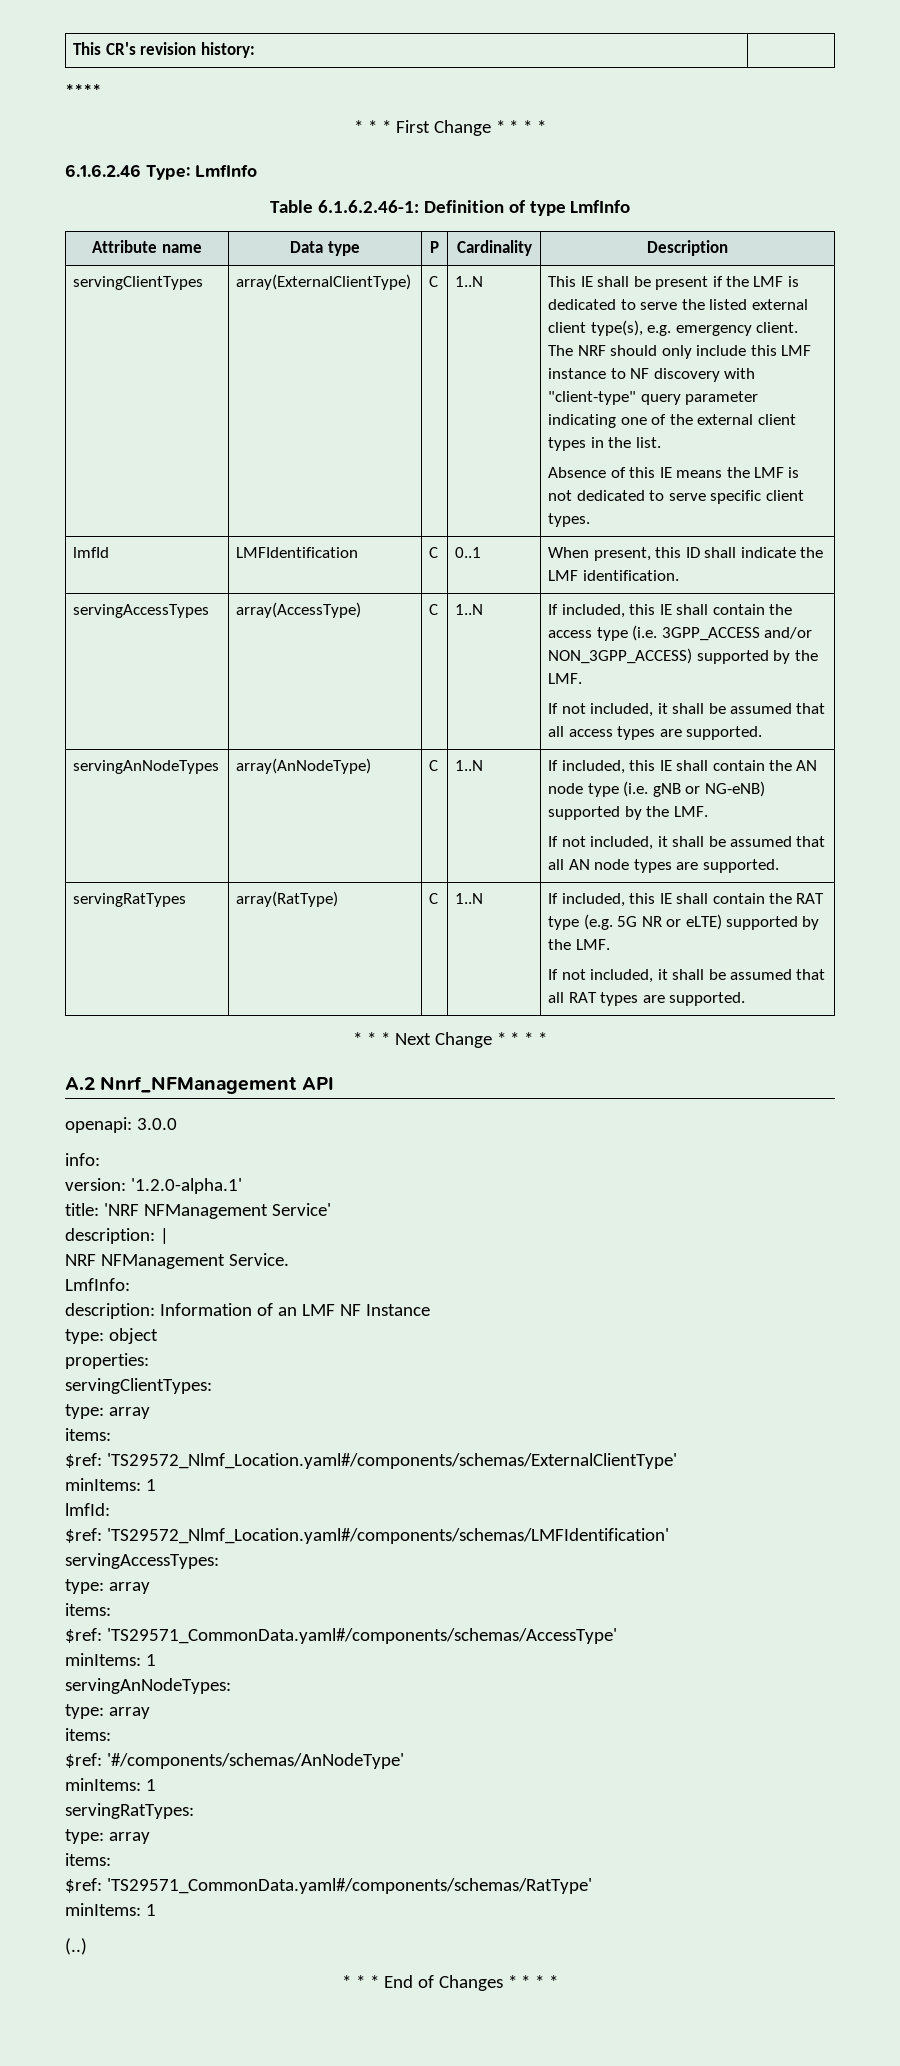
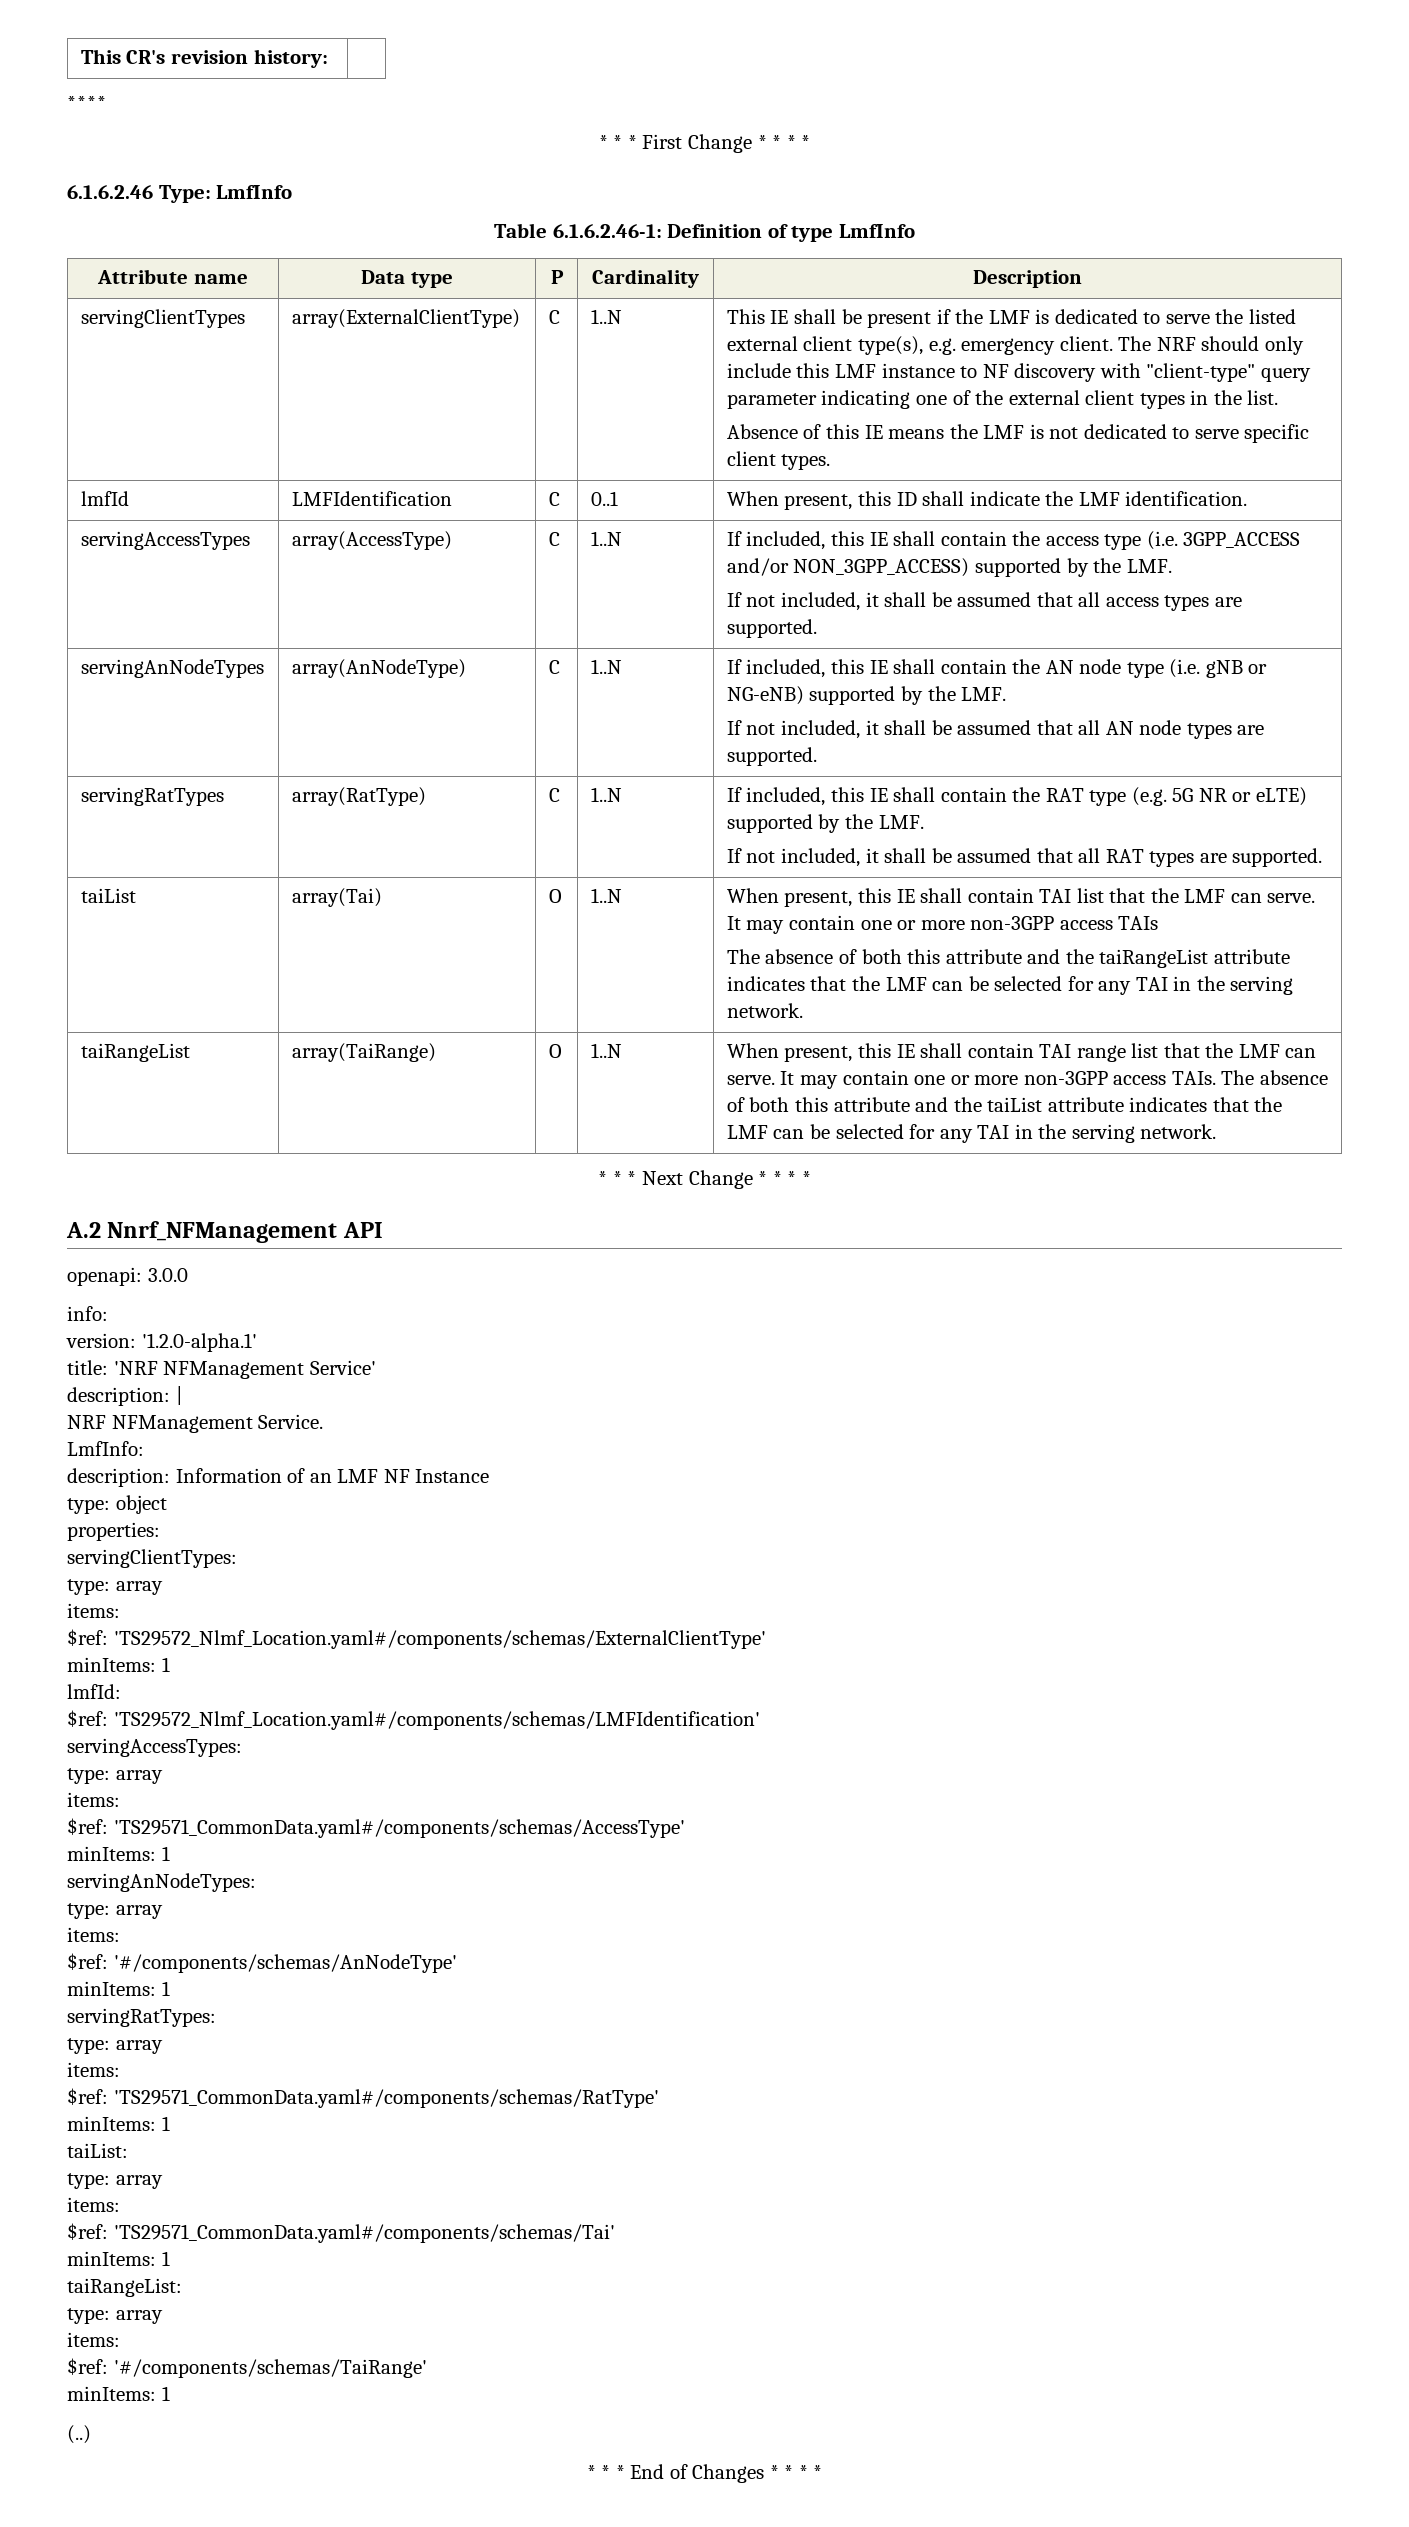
+ taiList | array(Tai) | O | 1..N | When present, this IE shall contain TAI list that the LMF can serve. It may contain one or more non-3GPP access TAIs
+ The absence of both this attribute and the taiRangeList attribute indicates that the LMF can be selected for any TAI in the serving network.
+ taiRangeList | array(TaiRange) | O | 1..N | When present, this IE shall contain TAI range list that the LMF can serve. It may contain one or more non-3GPP access TAIs. The absence of both this attribute and the taiList attribute indicates that the LMF can be selected for any TAI in the serving network.
+ taiList:
+ type: array
+ items:
+ $ref: 'TS29571_CommonData.yaml#/components/schemas/Tai'
+ minItems: 1
+ taiRangeList:
+ type: array
+ items:
+ $ref: '#/components/schemas/TaiRange'
+ minItems: 1

